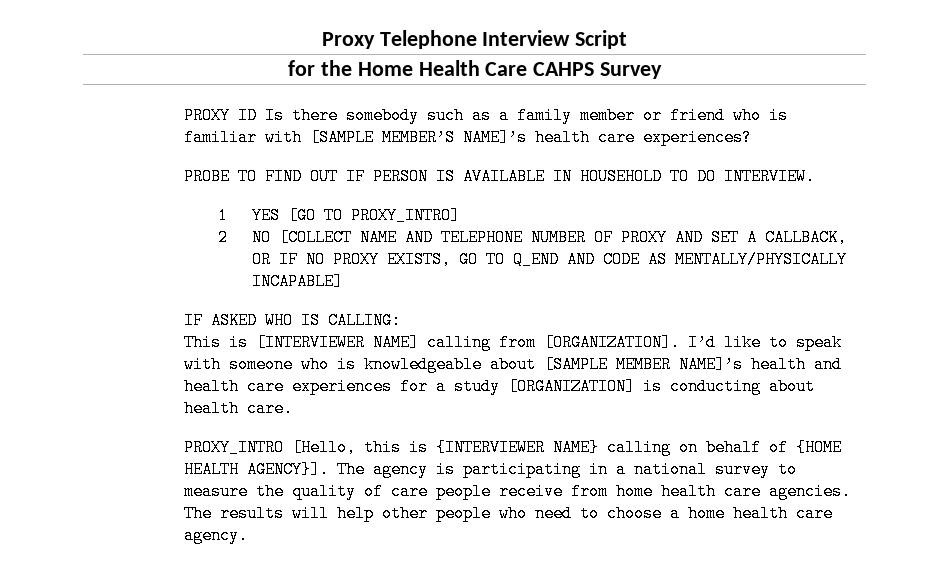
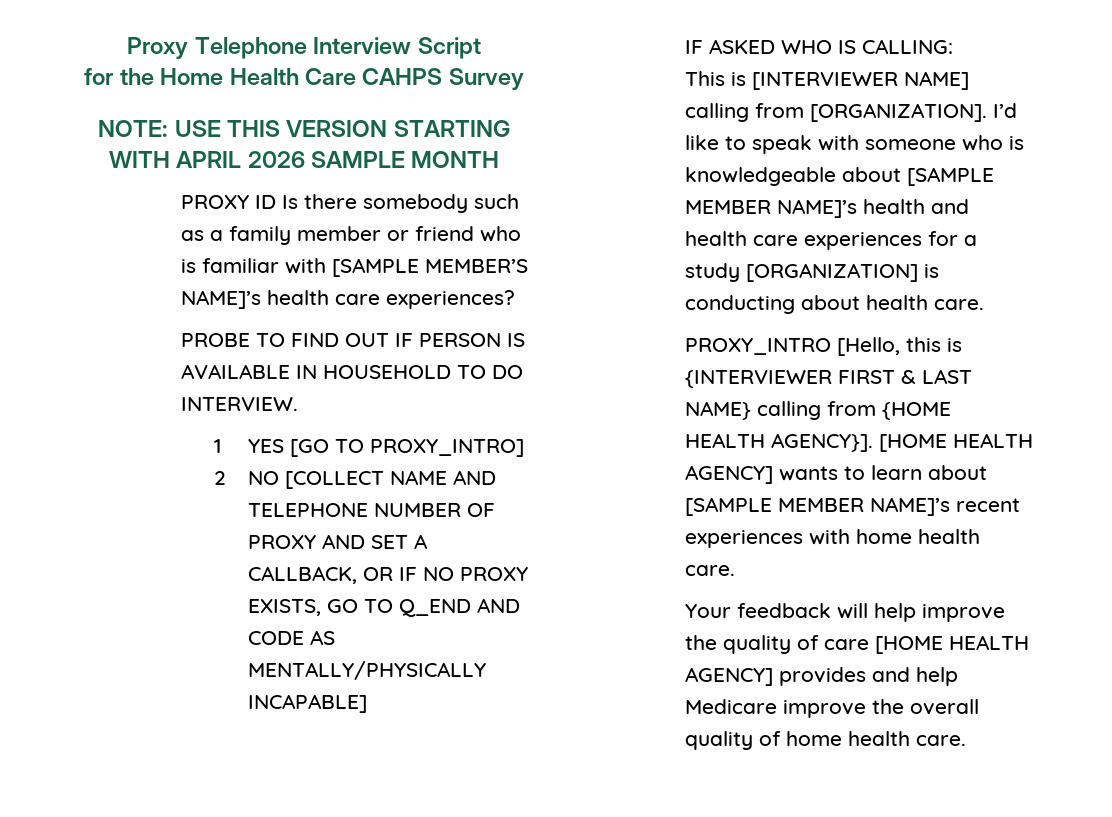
+ NOTE: USE THIS VERSION STARTING WITH APRIL 2026 SAMPLE MONTH
- PROXY_INTRO [Hello, this is {INTERVIEWER NAME} calling on behalf of {HOME HEALTH AGENCY}]. The agency is participating in a national survey to measure the quality of care people receive from home health care agencies. The results will help other people who need to choose a home health care agency.
+ PROXY_INTRO [Hello, this is {INTERVIEWER FIRST & LAST NAME} calling from {HOME HEALTH AGENCY}]. [HOME HEALTH AGENCY] wants to learn about [SAMPLE MEMBER NAME]’s recent experiences with home health care.
+ Your feedback will help improve the quality of care [HOME HEALTH AGENCY] provides and help Medicare improve the overall quality of home health care.

